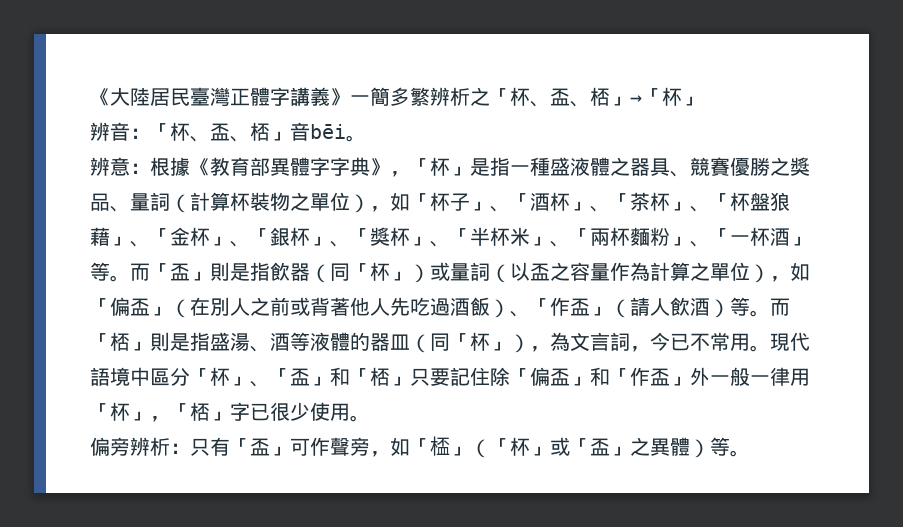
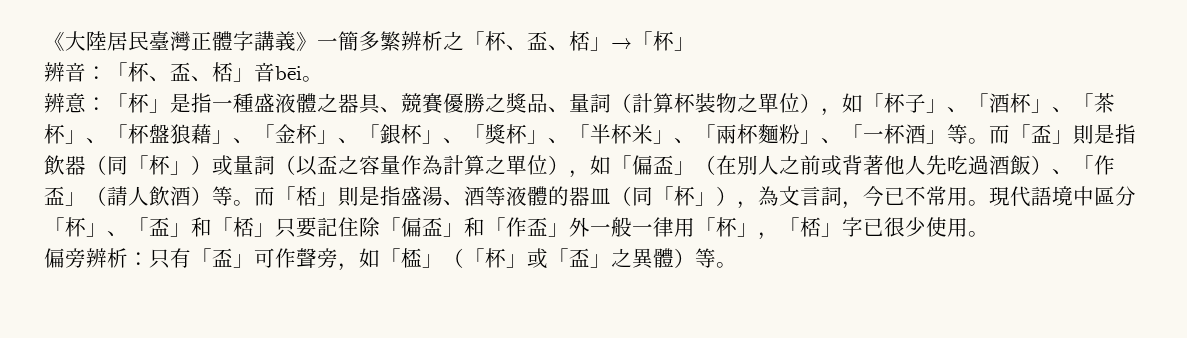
- 辨意：根據《教育部異體字字典》，「杯」是指一種盛液體之器具、競賽優勝之獎品、量詞（計算杯裝物之單位），如「杯子」、「酒杯」、「茶杯」、「杯盤狼藉」、「金杯」、「銀杯」、「獎杯」、「半杯米」、「兩杯麵粉」、「一杯酒」等。
+ 辨意：「杯」是指一種盛液體之器具、競賽優勝之獎品、量詞（計算杯裝物之單位），如「杯子」、「酒杯」、「茶杯」、「杯盤狼藉」、「金杯」、「銀杯」、「獎杯」、「半杯米」、「兩杯麵粉」、「一杯酒」等。

